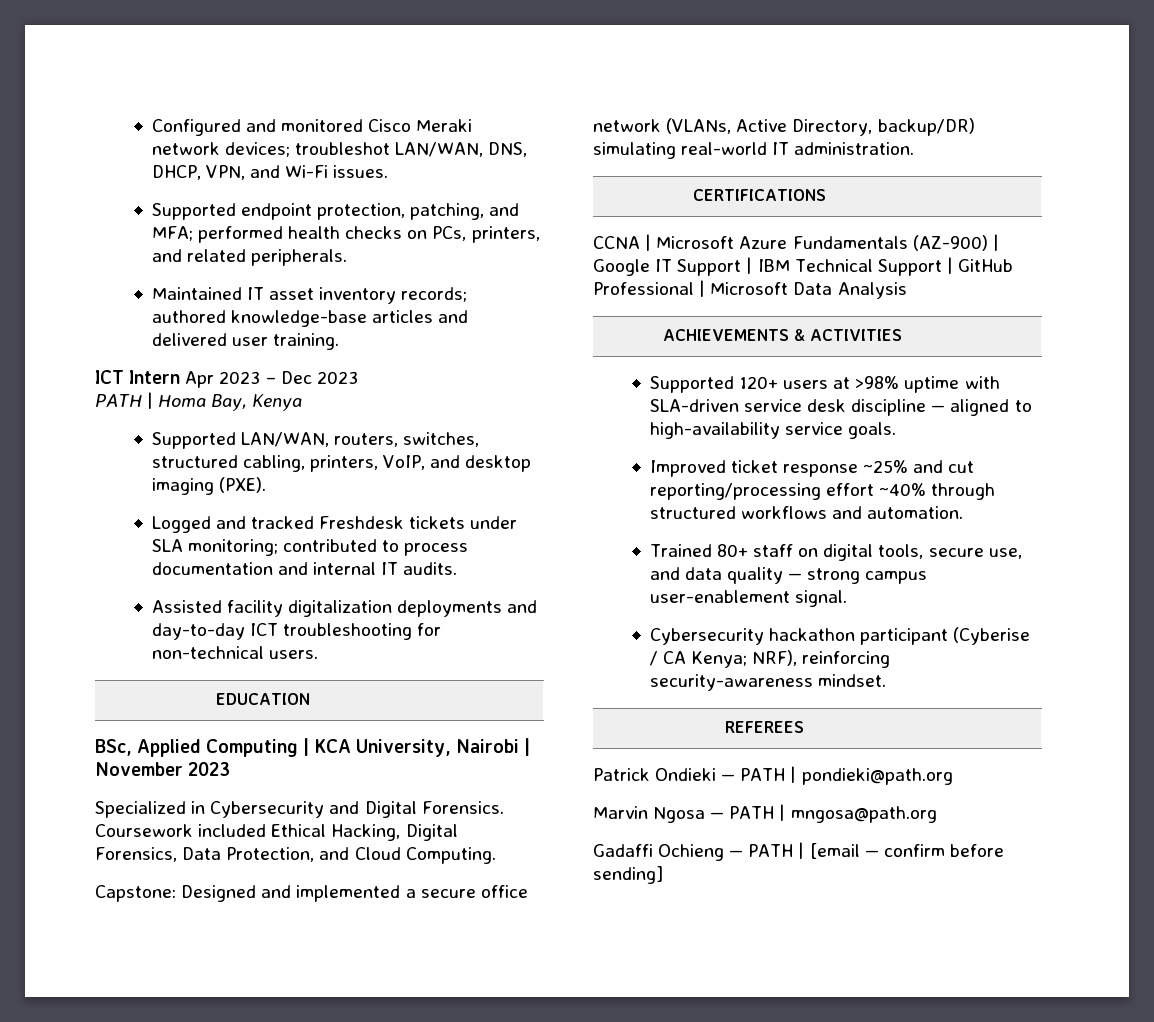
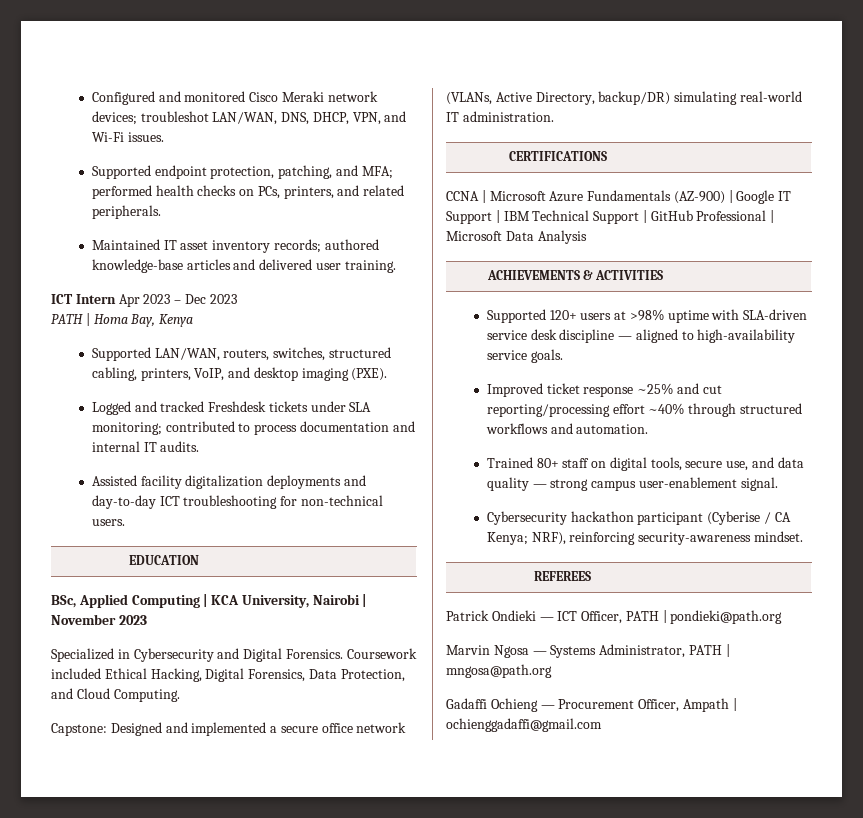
- Patrick Ondieki — PATH | pondieki@path.org
+ Patrick Ondieki — ICT Officer, PATH | pondieki@path.org
- Marvin Ngosa — PATH | mngosa@path.org
+ Marvin Ngosa — Systems Administrator, PATH | mngosa@path.org
- Gadaffi Ochieng — PATH | [email — confirm before sending]
+ Gadaffi Ochieng — Procurement Officer, Ampath | ochienggadaffi@gmail.com

